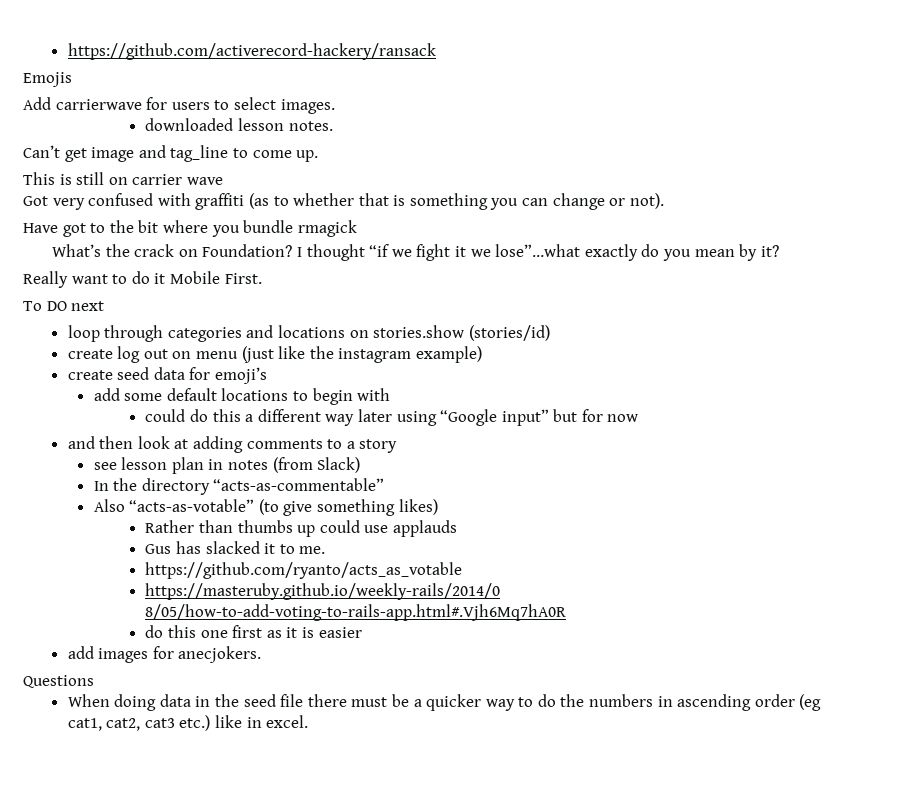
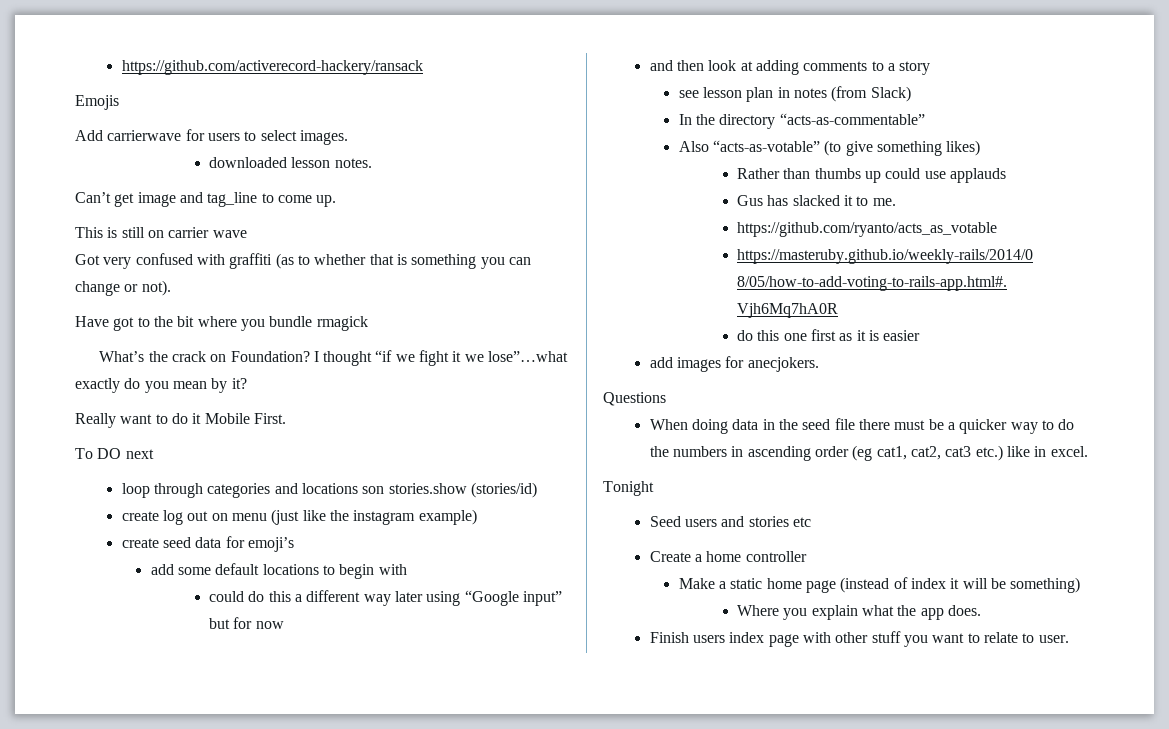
- loop through categories and locations on stories.show (stories/id)
+ loop through categories and locations son stories.show (stories/id)
+ Tonight
+ Seed users and stories etc
+ Create a home controller
+ Make a static home page (instead of index it will be something)
+ Where you explain what the app does.
+ Finish users index page with other stuff you want to relate to user.

